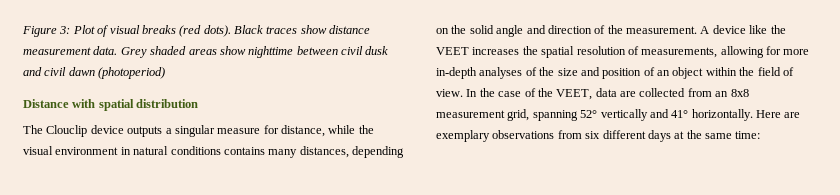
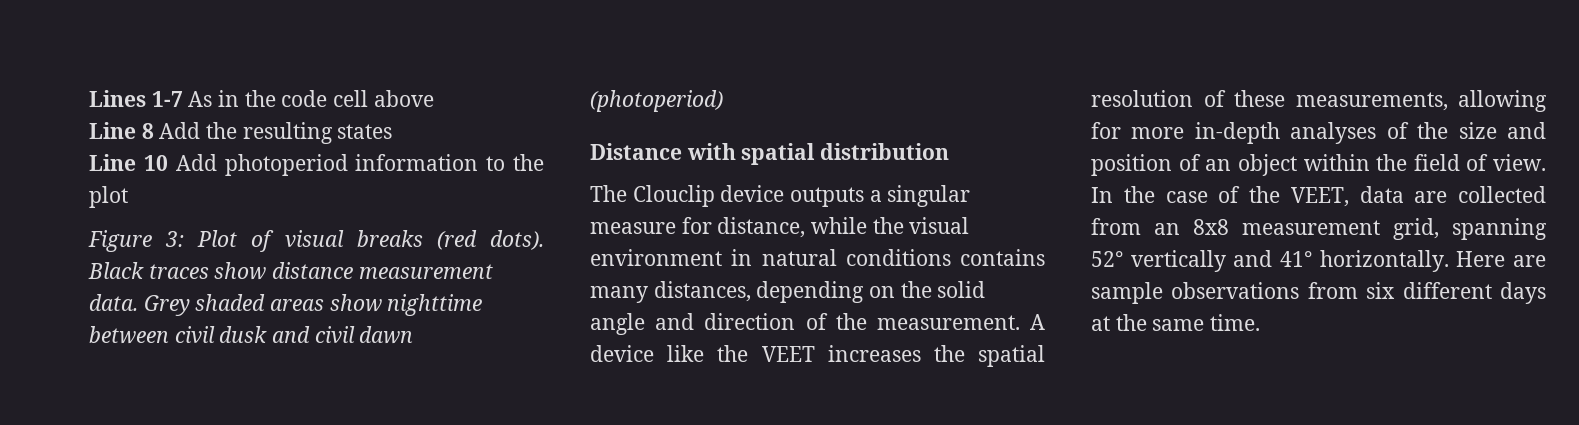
+ Lines 1-7 As in the code cell above
+ Line 8 Add the resulting states
+ Line 10 Add photoperiod information to the plot
- A device like the VEET increases the spatial resolution of measurements, allowing for more in-depth analyses of the size and position of an object within the field of view.
+ A device like the VEET increases the spatial resolution of these measurements, allowing for more in-depth analyses of the size and position of an object within the field of view.
- Here are exemplary observations from six different days at the same time:
+ Here are sample observations from six different days at the same time.

